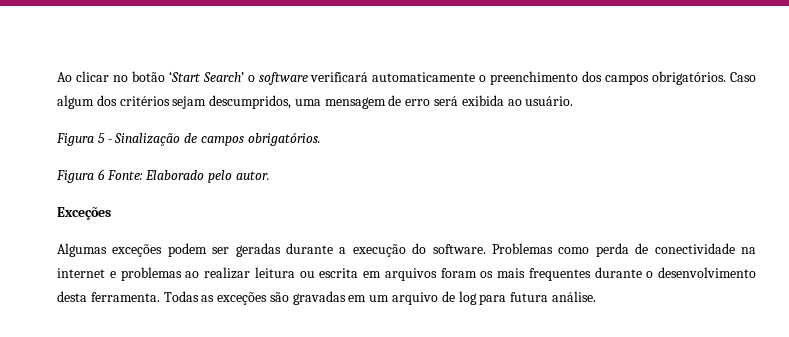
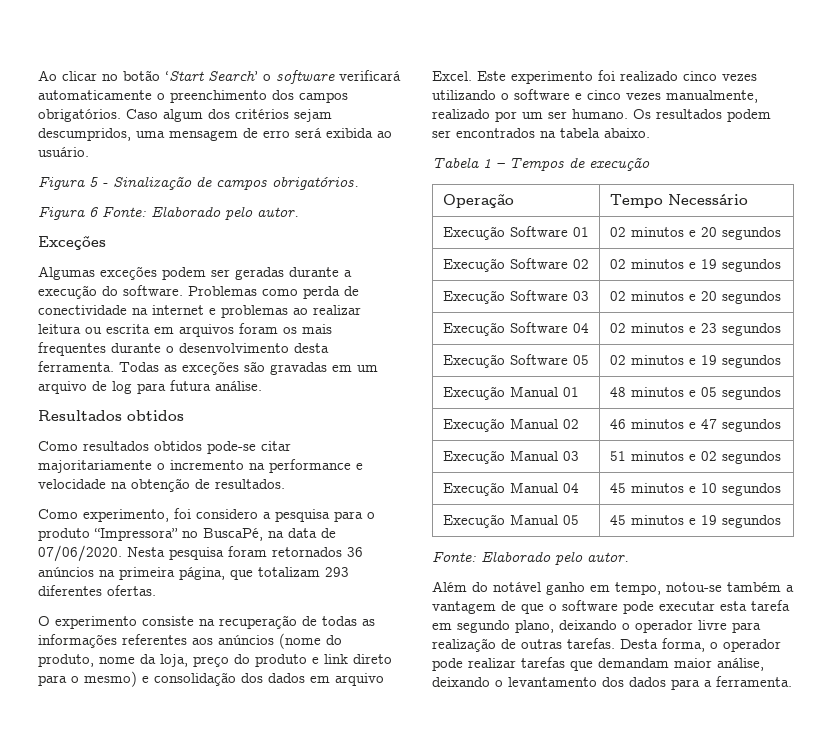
+ Resultados obtidos
+ Como resultados obtidos pode-se citar majoritariamente o incremento na performance e velocidade na obtenção de resultados.
+ Como experimento, foi considero a pesquisa para o produto “Impressora” no BuscaPé, na data de 07/06/2020. Nesta pesquisa foram retornados 36 anúncios na primeira página, que totalizam 293 diferentes ofertas.
+ O experimento consiste na recuperação de todas as informações referentes aos anúncios (nome do produto, nome da loja, preço do produto e link direto para o mesmo) e consolidação dos dados em arquivo Excel. Este experimento foi realizado cinco vezes utilizando o software e cinco vezes manualmente, realizado por um ser humano. Os resultados podem ser encontrados na tabela abaixo.
+ Tabela 1 – Tempos de execução
+ Operação | Tempo Necessário
+ Execução Software 01 | 02 minutos e 20 segundos
+ Execução Software 02 | 02 minutos e 19 segundos
+ Execução Software 03 | 02 minutos e 20 segundos
+ Execução Software 04 | 02 minutos e 23 segundos
+ Execução Software 05 | 02 minutos e 19 segundos
+ Execução Manual 01 | 48 minutos e 05 segundos
+ Execução Manual 02 | 46 minutos e 47 segundos
+ Execução Manual 03 | 51 minutos e 02 segundos
+ Execução Manual 04 | 45 minutos e 10 segundos
+ Execução Manual 05 | 45 minutos e 19 segundos
+ Fonte: Elaborado pelo autor.
+ Além do notável ganho em tempo, notou-se também a vantagem de que o software pode executar esta tarefa em segundo plano, deixando o operador livre para realização de outras tarefas. Desta forma, o operador pode realizar tarefas que demandam maior análise, deixando o levantamento dos dados para a ferramenta.

